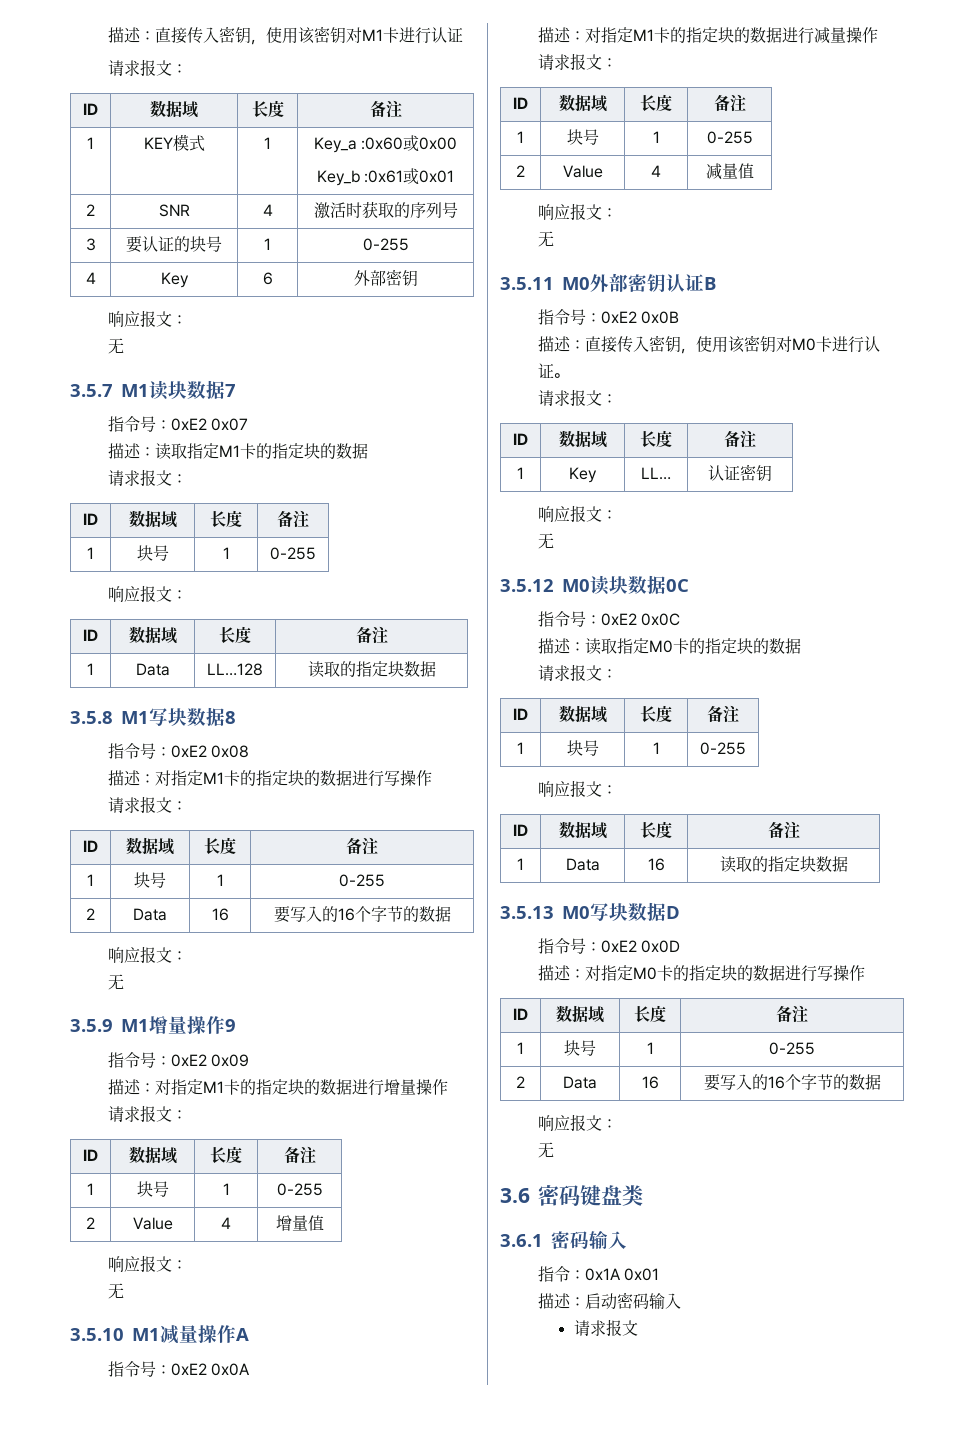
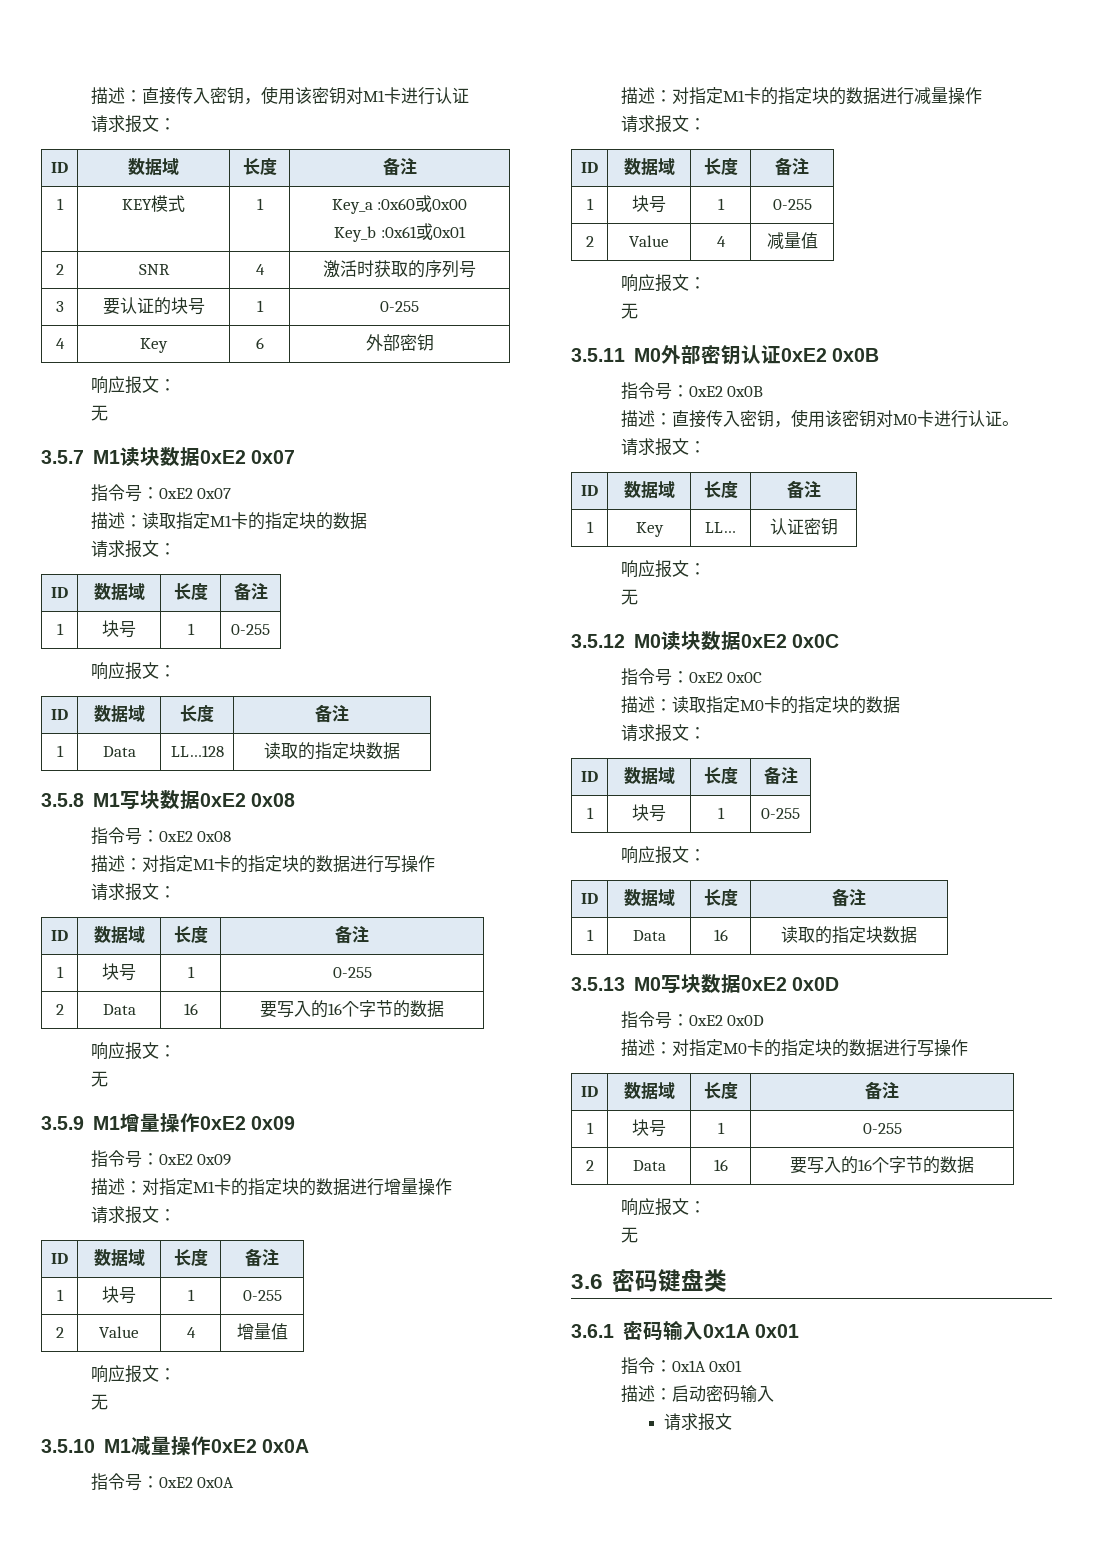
- 3.5.7 M1读块数据7
+ 3.5.7 M1读块数据0xE2 0x07
- 3.5.8 M1写块数据8
+ 3.5.8 M1写块数据0xE2 0x08
- 3.5.9 M1增量操作9
+ 3.5.9 M1增量操作0xE2 0x09
- 3.5.10 M1减量操作A
+ 3.5.10 M1减量操作0xE2 0x0A
- 3.5.11 M0外部密钥认证B
+ 3.5.11 M0外部密钥认证0xE2 0x0B
- 3.5.12 M0读块数据0C
+ 3.5.12 M0读块数据0xE2 0x0C
- 3.5.13 M0写块数据D
+ 3.5.13 M0写块数据0xE2 0x0D
- 3.6.1密码输入
+ 3.6.1密码输入0x1A 0x01

